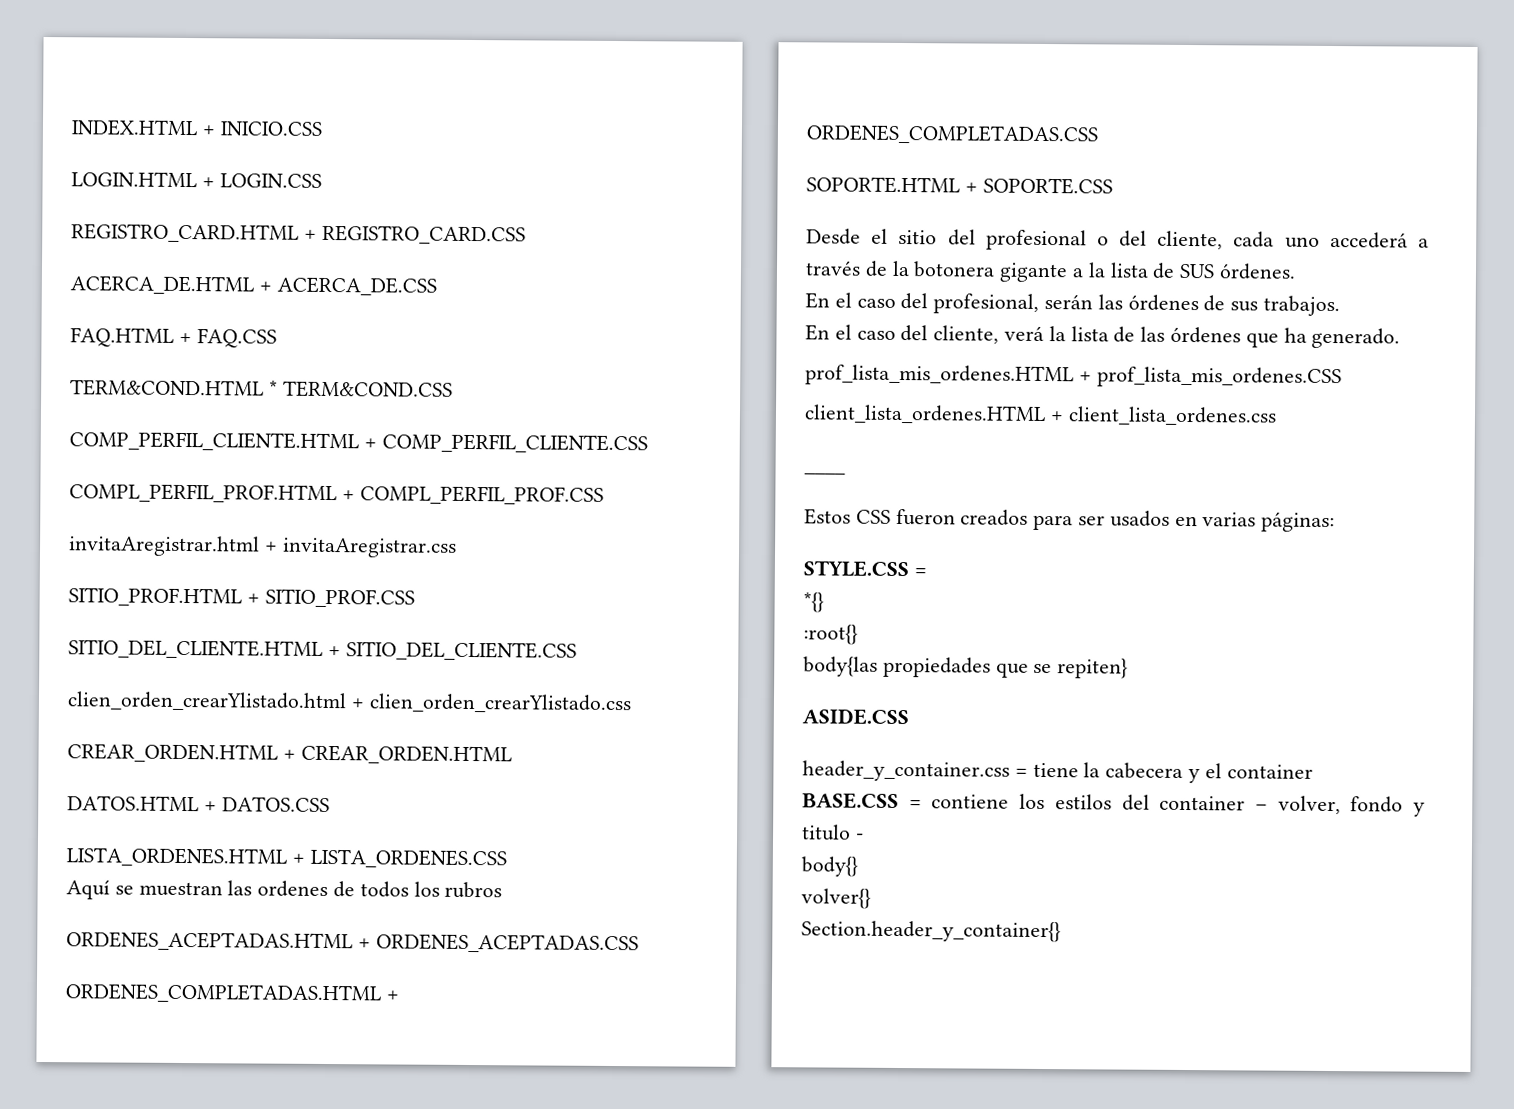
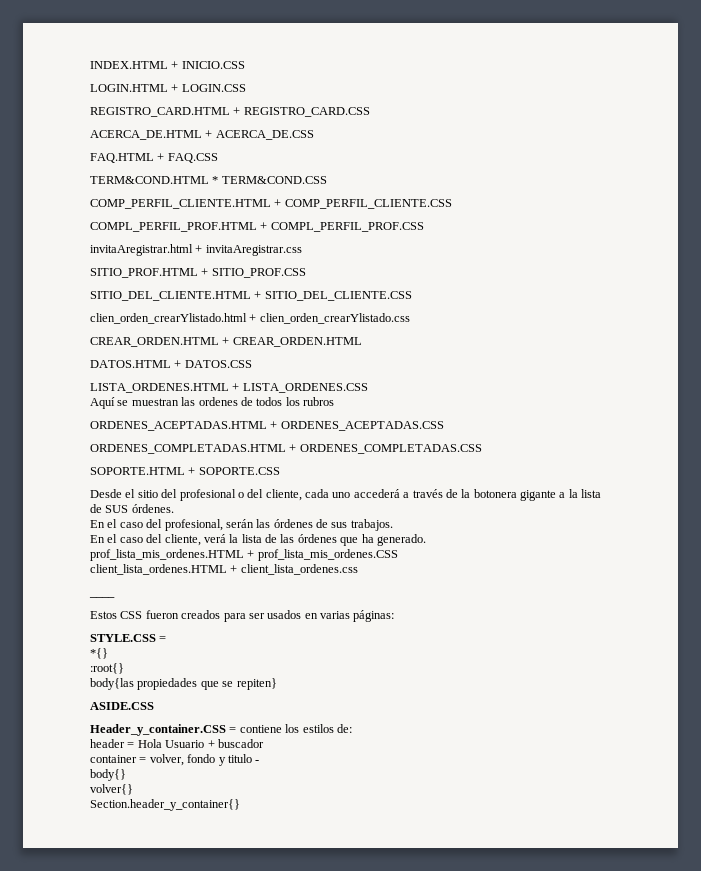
- header_y_container.css = tiene la cabecera y el container
- BASE.CSS = contiene los estilos del container – volver, fondo y titulo -
+ Header_y_container.CSS = contiene los estilos de:
+ header = Hola Usuario + buscador
+ container = volver, fondo y titulo -

